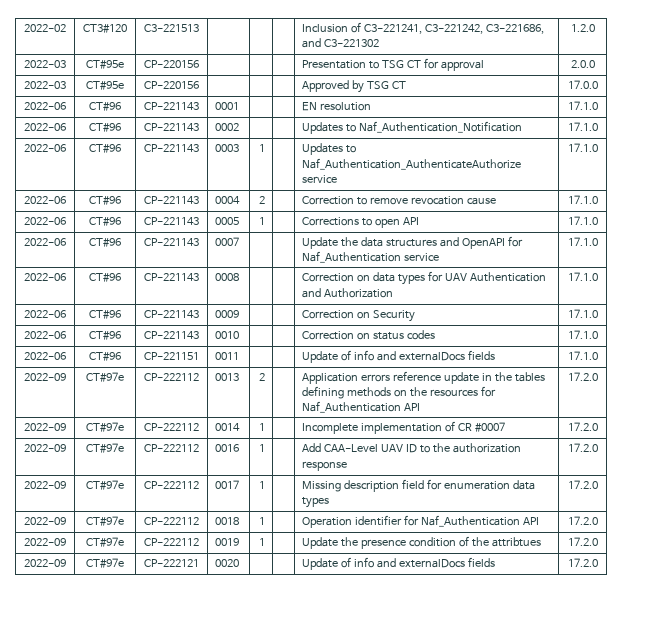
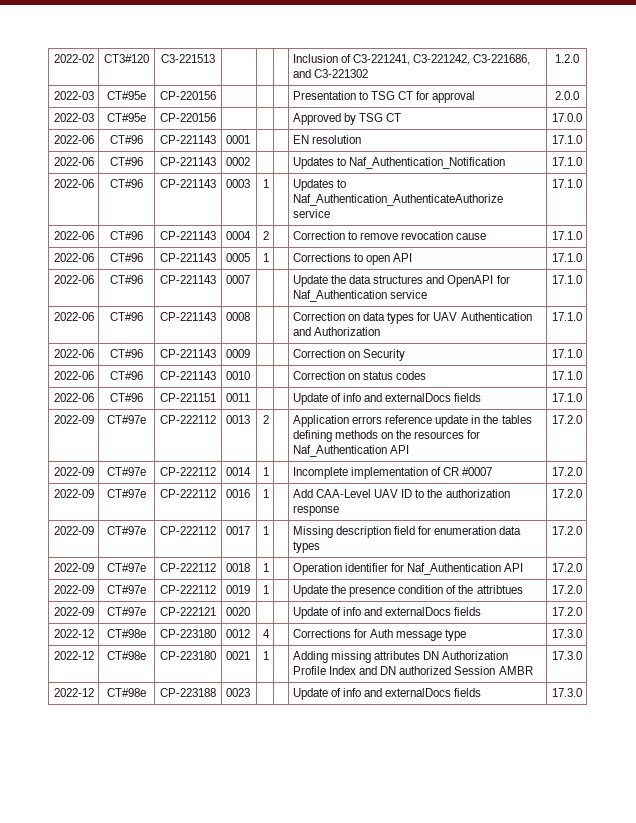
+ 2022-12 | CT#98e | CP-223180 | 0012 | 4 | | Corrections for Auth message type | 17.3.0
+ 2022-12 | CT#98e | CP-223180 | 0021 | 1 | | Adding missing attributes DN Authorization Profile Index and DN authorized Session AMBR | 17.3.0
+ 2022-12 | CT#98e | CP-223188 | 0023 | | | Update of info and externalDocs fields | 17.3.0

